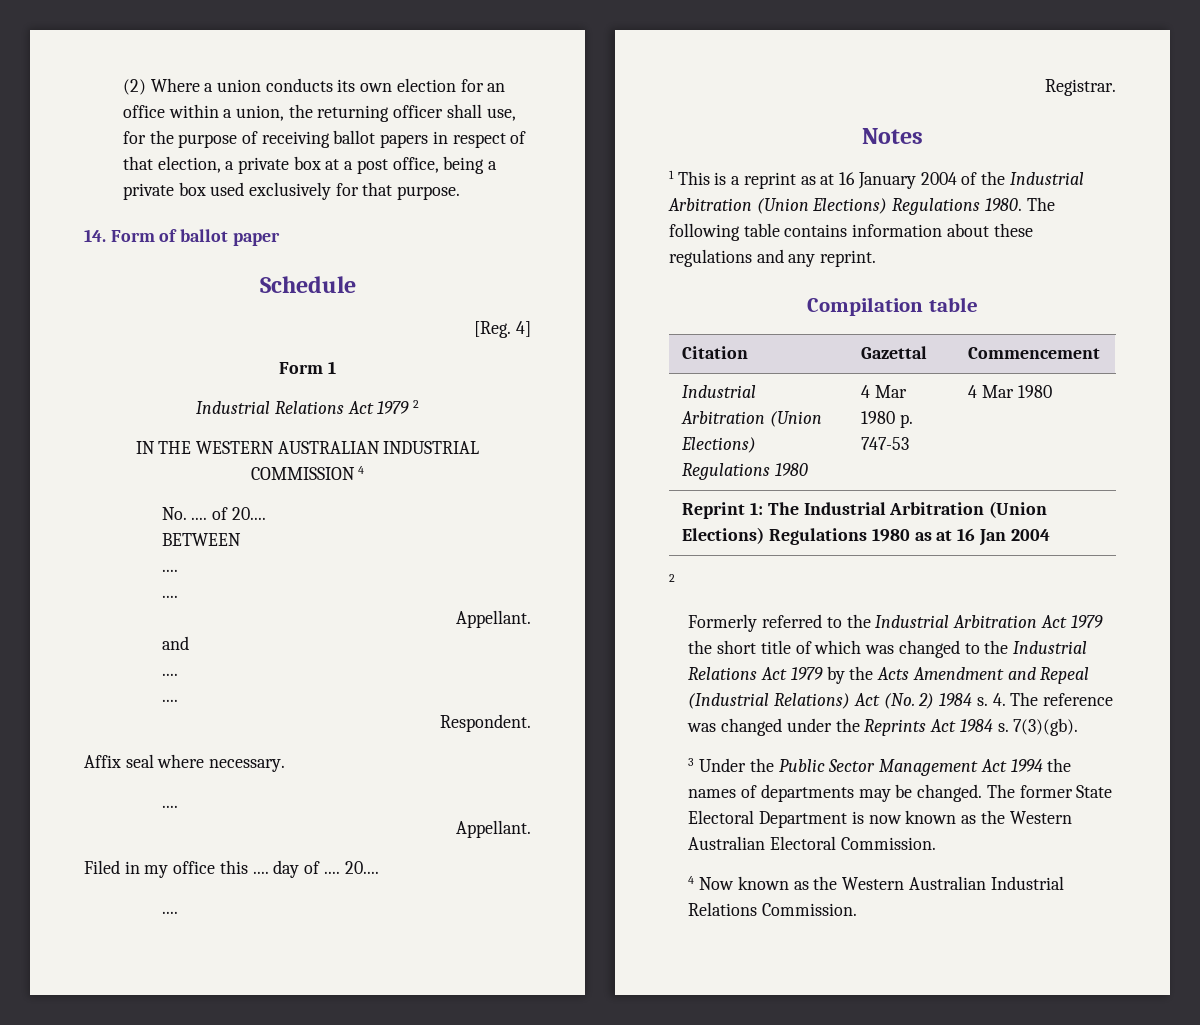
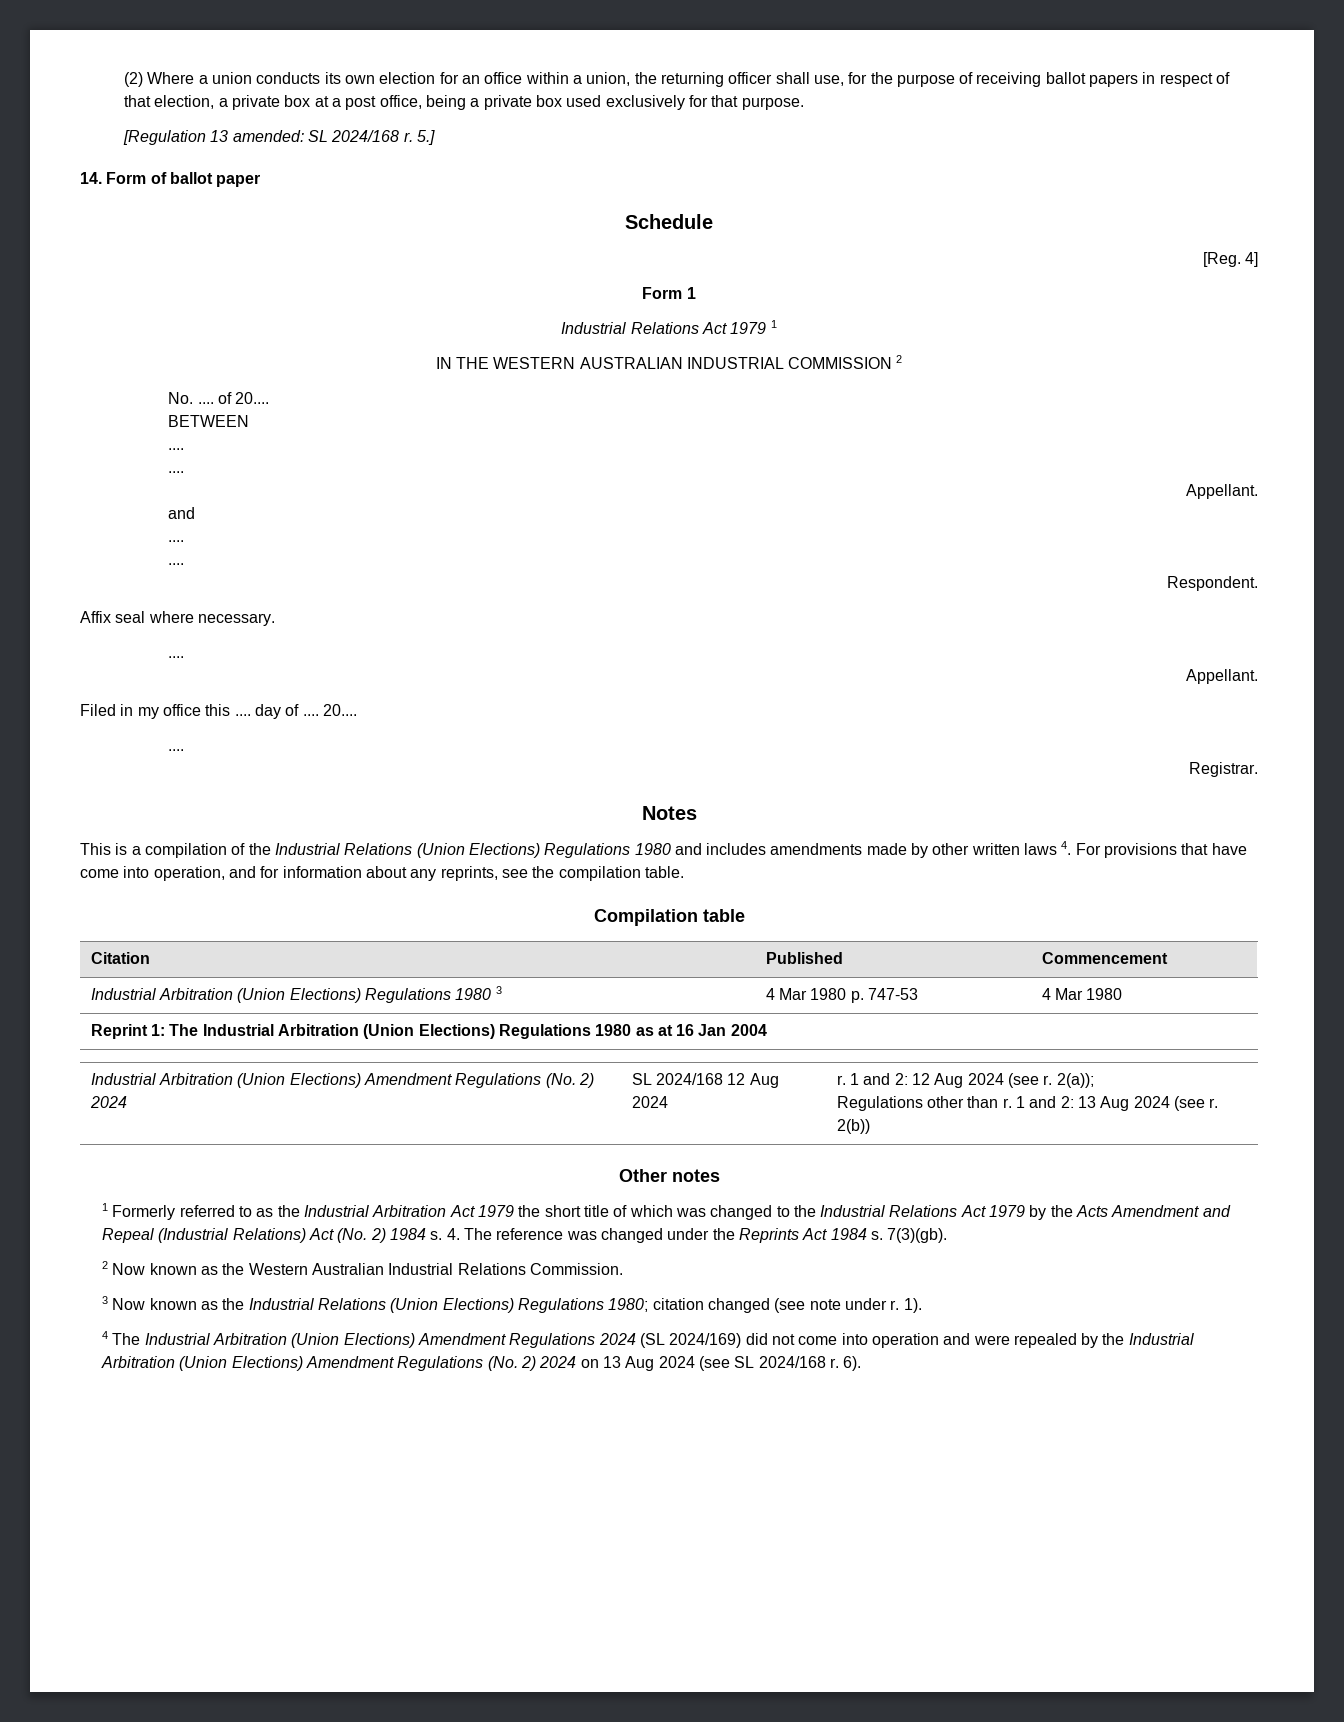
+ [Regulation 13 amended: SL 2024/168 r. 5.]
- Industrial Relations Act 1979 2
+ Industrial Relations Act 1979 1
- IN THE WESTERN AUSTRALIAN INDUSTRIAL COMMISSION 4
+ IN THE WESTERN AUSTRALIAN INDUSTRIAL COMMISSION 2
- 1 This is a reprint as at 16 January 2004 of the Industrial Arbitration (Union Elections) Regulations 1980. The following table contains information about these regulations and any reprint.
+ This is a compilation of the Industrial Relations (Union Elections) Regulations 1980 and includes amendments made by other written laws 4. For provisions that have come into operation, and for information about any reprints, see the compilation table.
- Citation | Gazettal | Commencement
+ Citation | Published | Commencement
- Industrial Arbitration (Union Elections) Regulations 1980 | 4 Mar 1980 p. 747-53 | 4 Mar 1980
+ Industrial Arbitration (Union Elections) Regulations 1980 3 | 4 Mar 1980 p. 747-53 | 4 Mar 1980
  Reprint 1: The Industrial Arbitration (Union Elections) Regulations 1980 as at 16 Jan 2004
- 2
- Formerly referred to the Industrial Arbitration Act 1979 the short title of which was changed to the Industrial Relations Act 1979 by the Acts Amendment and Repeal (Industrial Relations) Act (No. 2) 1984 s.
+ Industrial Arbitration (Union Elections) Amendment Regulations (No. 2) 2024 | SL 2024/168 12 Aug 2024 | r. 1 and 2: 12 Aug 2024 (see r. 2(a));
+ Regulations other than r. 1 and 2: 13 Aug 2024 (see r. 2(b))
+ Other notes
+ 1 Formerly referred to as the Industrial Arbitration Act 1979 the short title of which was changed to the Industrial Relations Act 1979 by the Acts Amendment and Repeal (Industrial Relations) Act (No. 2) 1984 s.
- 3 Under the Public Sector Management Act 1994 the names of departments may be changed. The former State Electoral Department is now known as the Western Australian Electoral Commission.
- 4 Now known as the Western Australian Industrial Relations Commission.
+ 2 Now known as the Western Australian Industrial Relations Commission.
+ 3 Now known as the Industrial Relations (Union Elections) Regulations 1980; citation changed (see note under r. 1).
+ 4 The Industrial Arbitration (Union Elections) Amendment Regulations 2024 (SL 2024/169) did not come into operation and were repealed by the Industrial Arbitration (Union Elections) Amendment Regulations (No. 2) 2024 on 13 Aug 2024 (see SL 2024/168 r. 6).

